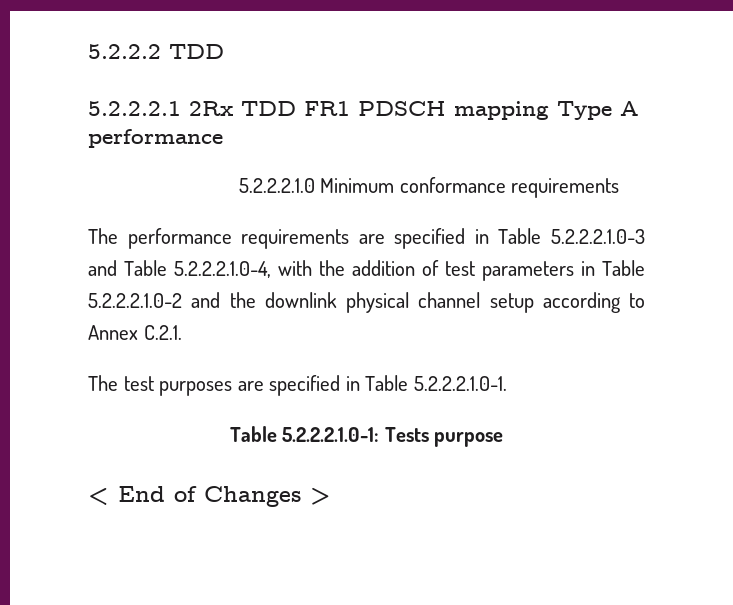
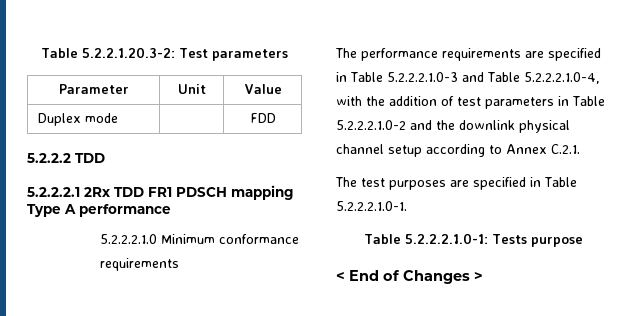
+ Table 5.2.2.1.20.3-2: Test parameters
+ Parameter | Unit | Value
+ Duplex mode | | FDD

